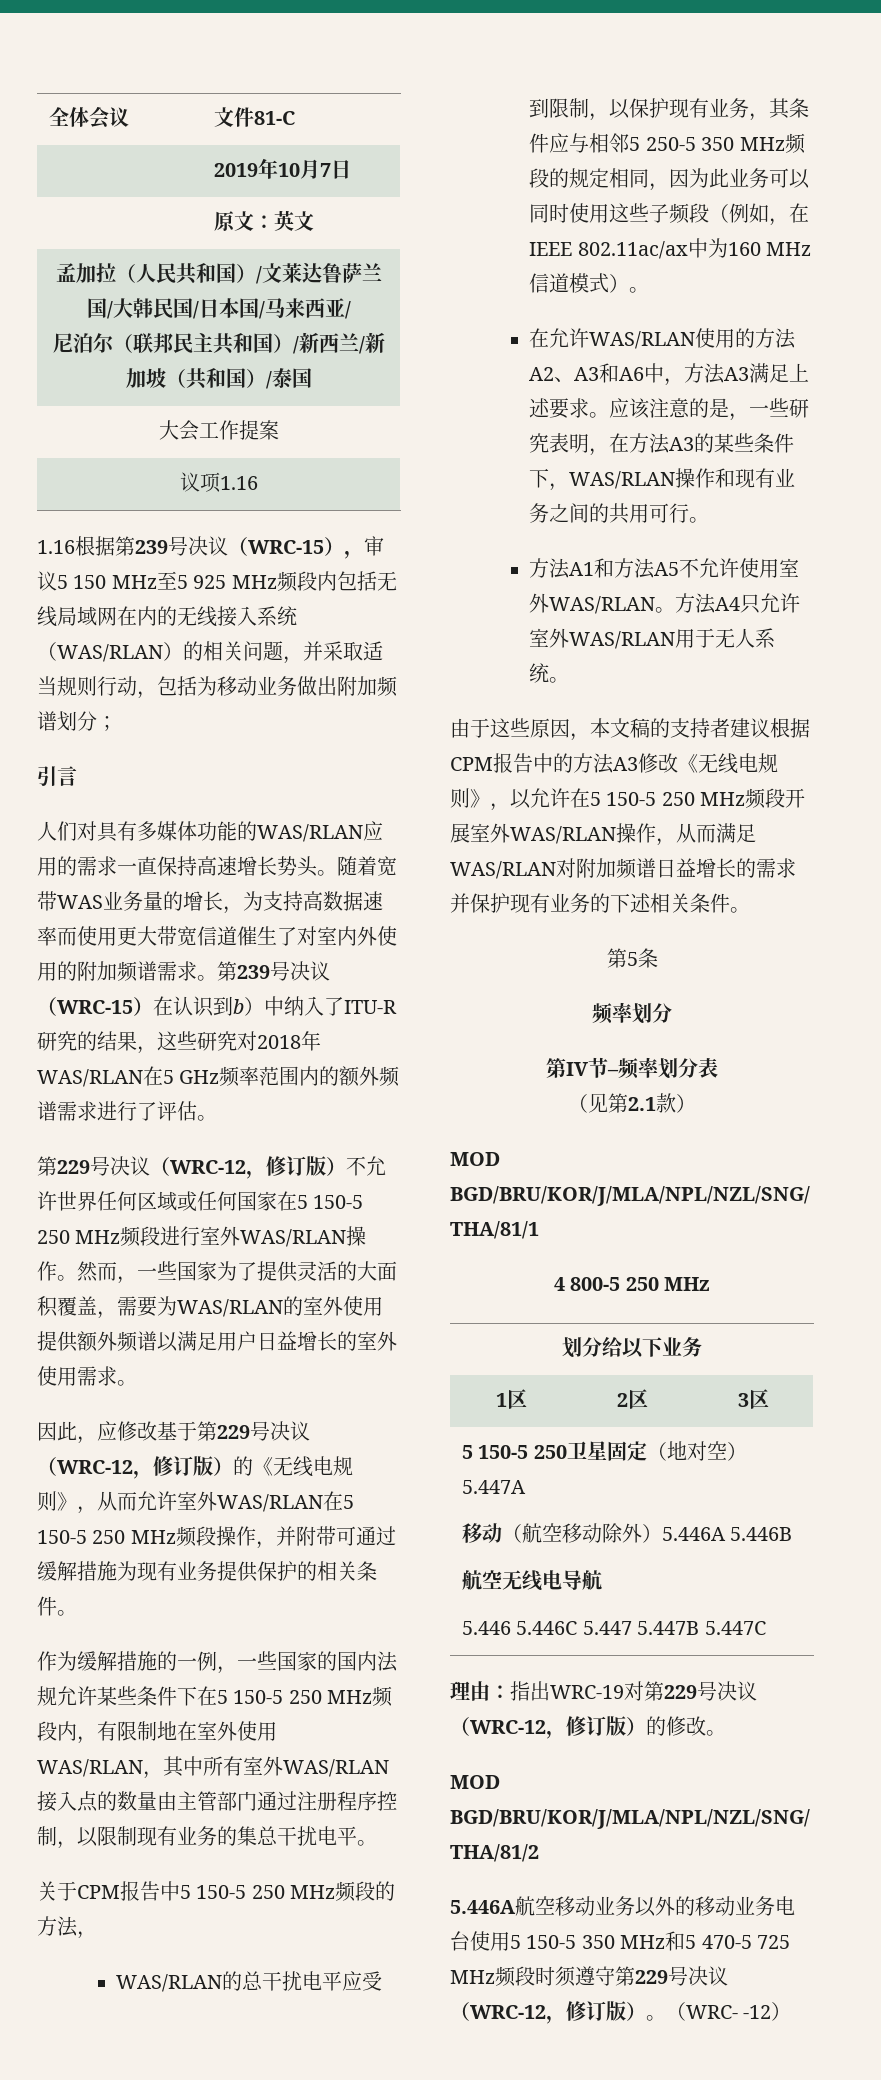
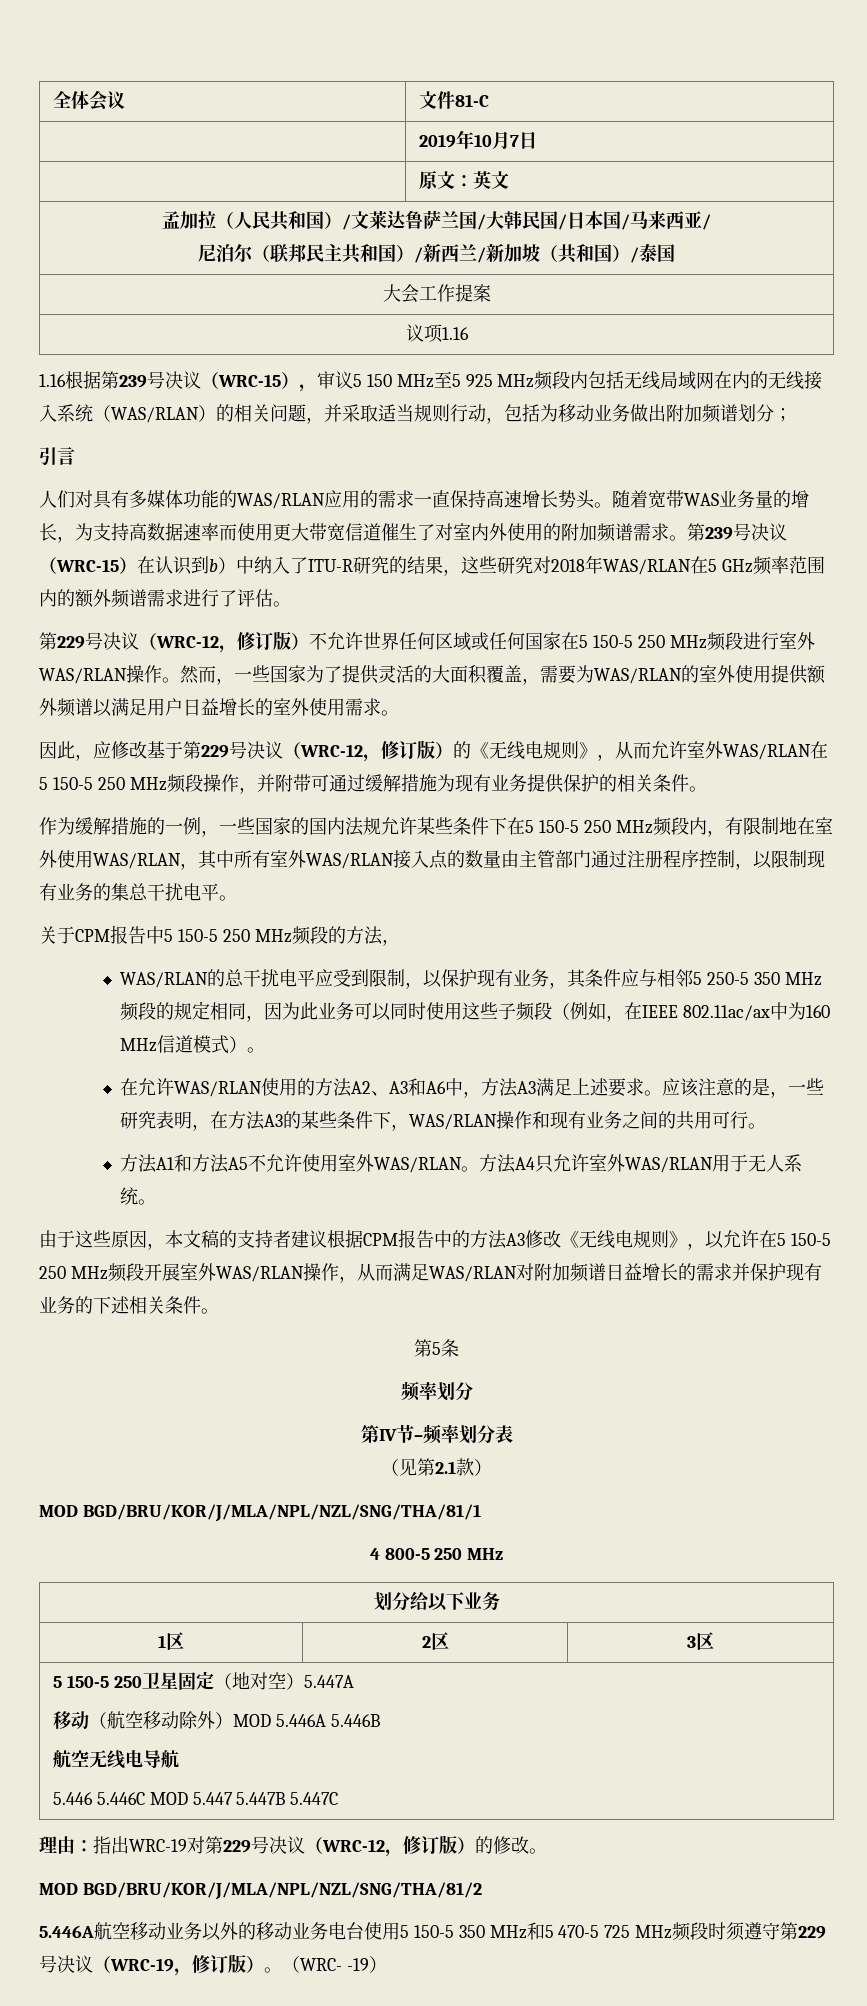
  5 150-5 250卫星固定（地对空）5.447A
- 移动（航空移动除外）5.446A 5.446B
+ 移动（航空移动除外）MOD 5.446A 5.446B
  航空无线电导航
- 5.446 5.446C 5.447 5.447B 5.447C
+ 5.446 5.446C MOD 5.447 5.447B 5.447C
- 5.446A航空移动业务以外的移动业务电台使用5 150-5 350 MHz和5 470-5 725 MHz频段时须遵守第229号决议（WRC-12，修订版）。
+ 5.446A航空移动业务以外的移动业务电台使用5 150-5 350 MHz和5 470-5 725 MHz频段时须遵守第229号决议（WRC-19，修订版）。
- （WRC- -12）
+ （WRC- -19）

